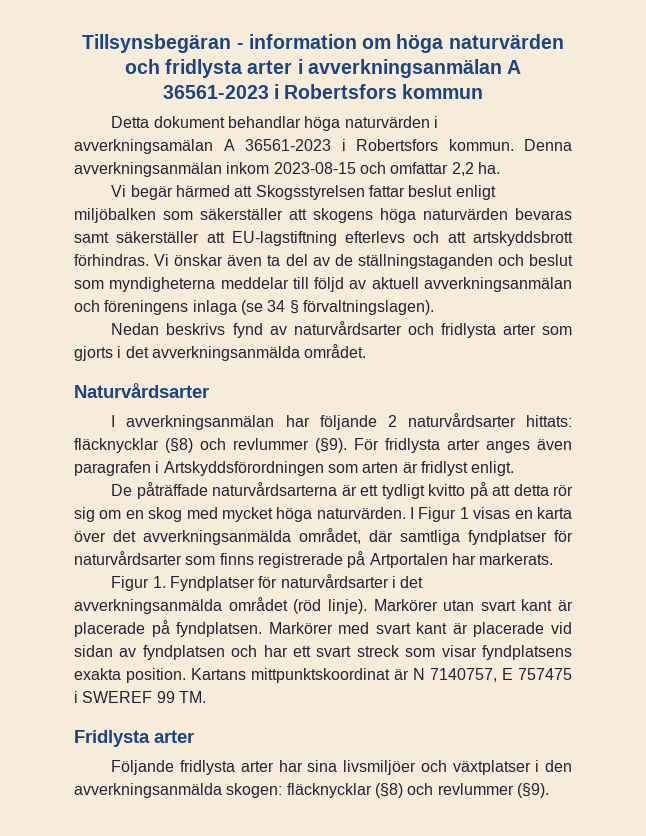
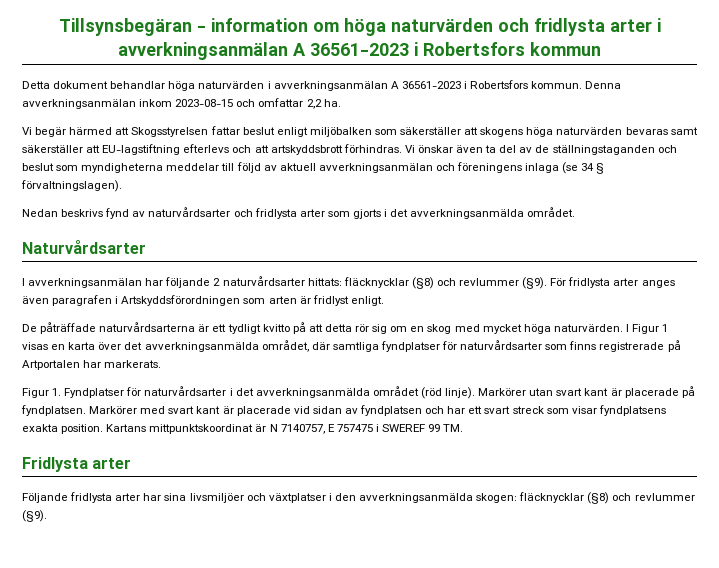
- Detta dokument behandlar höga naturvärden i avverkningsamälan A 36561-2023 i Robertsfors kommun.
+ Detta dokument behandlar höga naturvärden i avverkningsanmälan A 36561-2023 i Robertsfors kommun.

